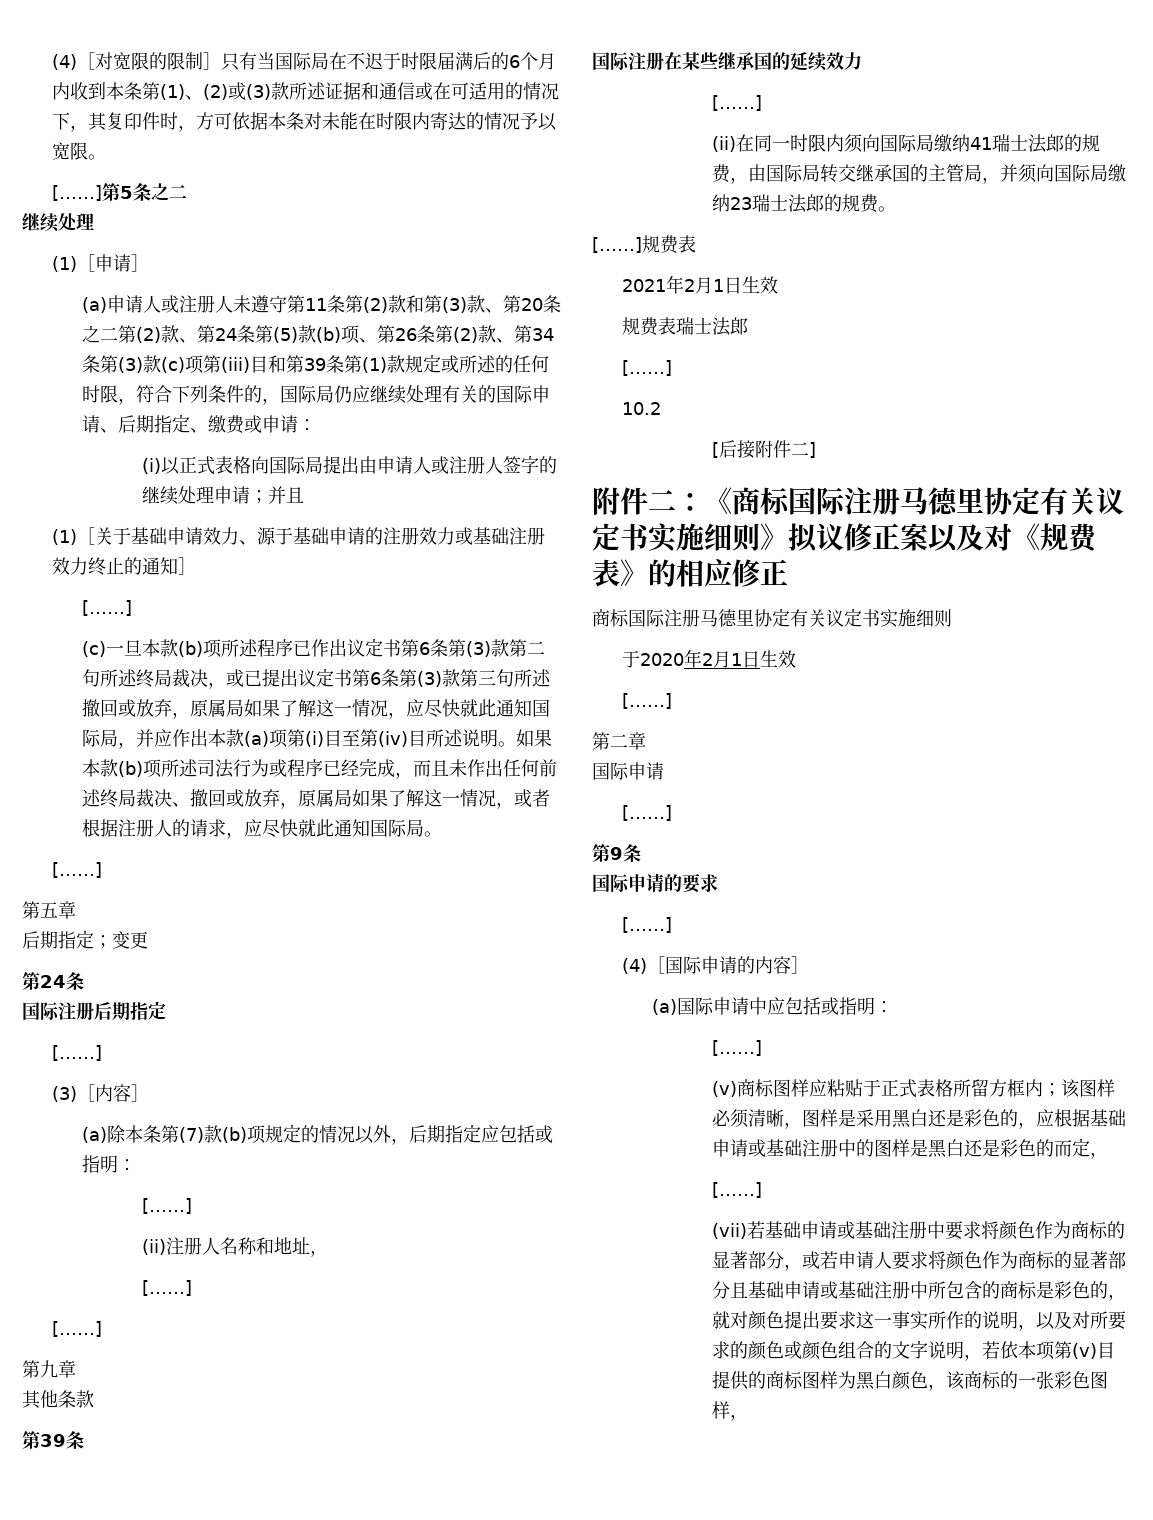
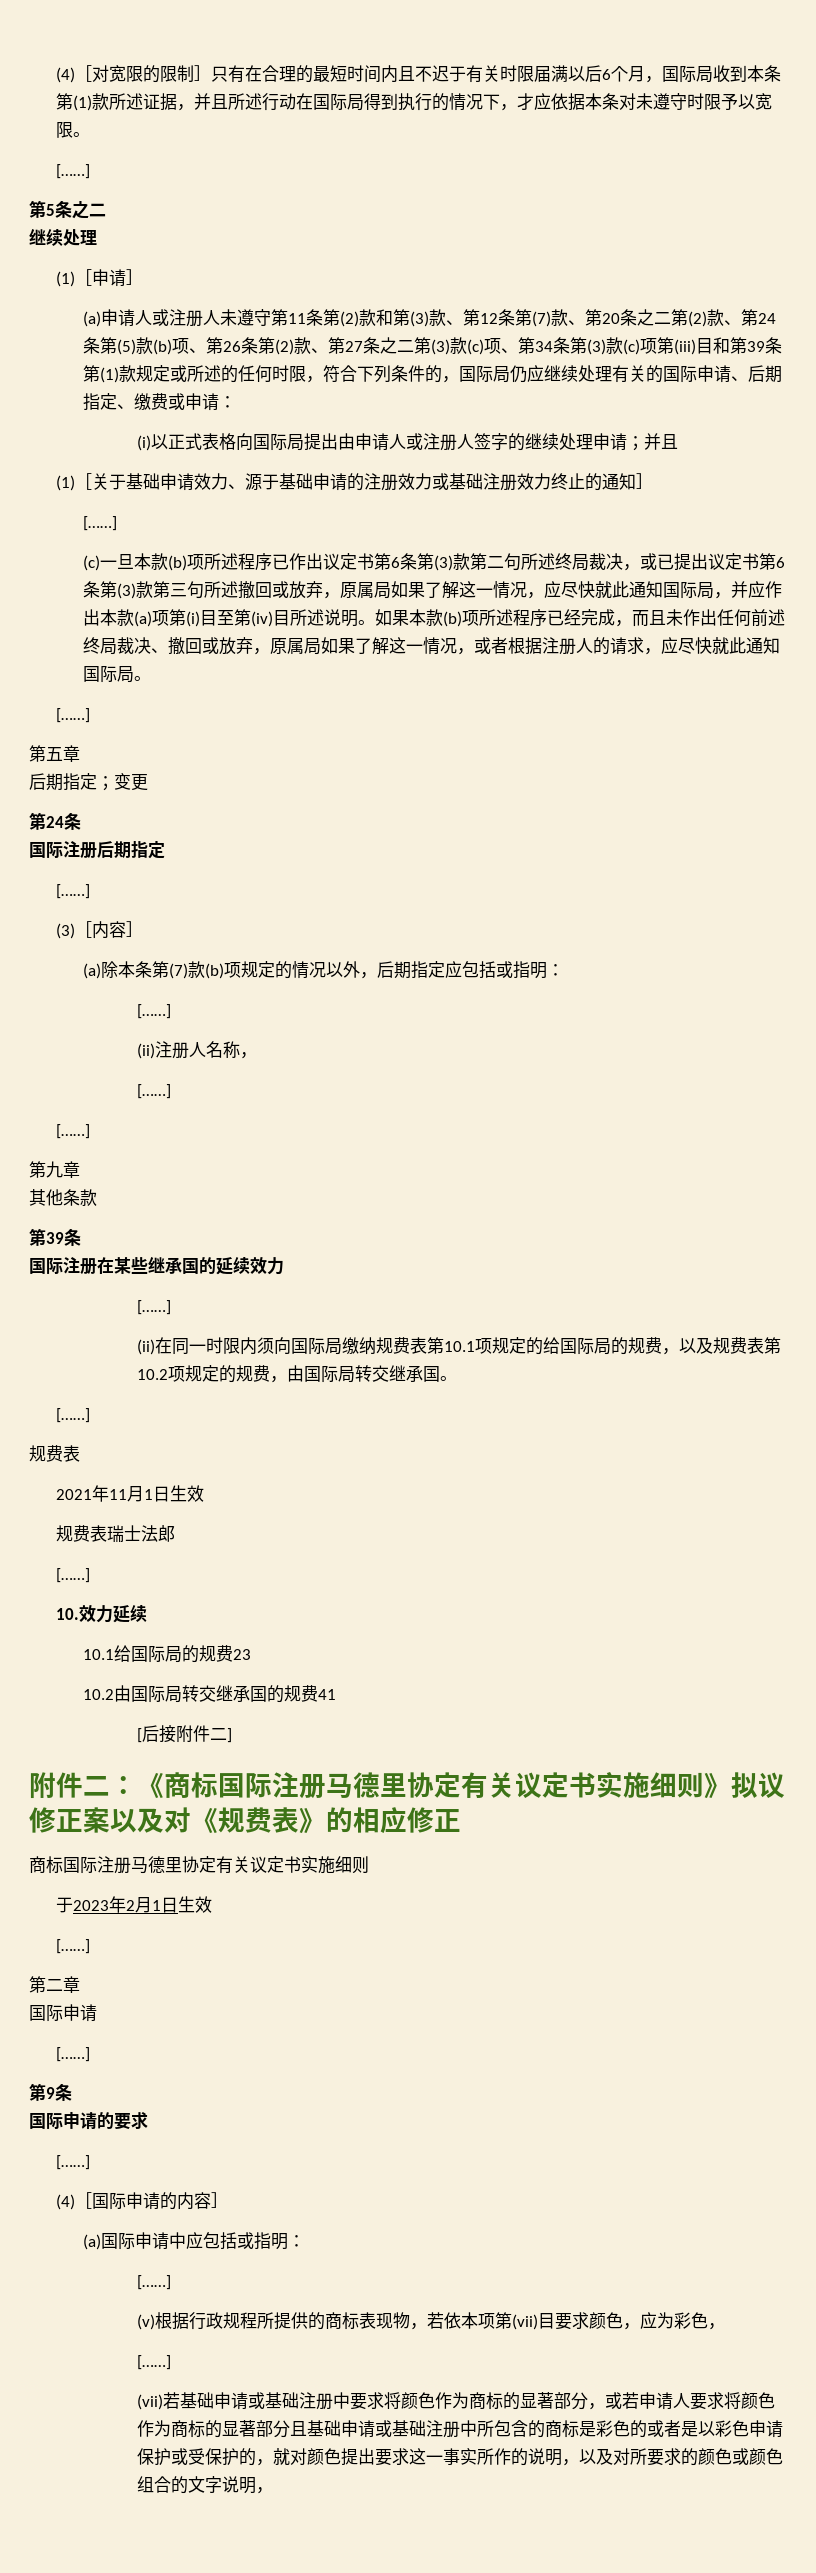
- (4)［对宽限的限制］只有当国际局在不迟于时限届满后的6个月内收到本条第(1)、(2)或(3)款所述证据和通信或在可适用的情况下，其复印件时，方可依据本条对未能在时限内寄达的情况予以宽限。
- [……]第5条之二
+ (4)［对宽限的限制］只有在合理的最短时间内且不迟于有关时限届满以后6个月，国际局收到本条第(1)款所述证据，并且所述行动在国际局得到执行的情况下，才应依据本条对未遵守时限予以宽限。
+ [……]
+ 第5条之二
- (a)申请人或注册人未遵守第11条第(2)款和第(3)款、第20条之二第(2)款、第24条第(5)款(b)项、第26条第(2)款、第34条第(3)款(c)项第(iii)目和第39条第(1)款规定或所述的任何时限，符合下列条件的，国际局仍应继续处理有关的国际申请、后期指定、缴费或申请：
+ (a)申请人或注册人未遵守第11条第(2)款和第(3)款、第12条第(7)款、第20条之二第(2)款、第24条第(5)款(b)项、第26条第(2)款、第27条之二第(3)款(c)项、第34条第(3)款(c)项第(iii)目和第39条第(1)款规定或所述的任何时限，符合下列条件的，国际局仍应继续处理有关的国际申请、后期指定、缴费或申请：
- 如果本款(b)项所述司法行为或程序已经完成，而且未作出任何前述终局裁决、撤回或放弃，原属局如果了解这一情况，或者根据注册人的请求，应尽快就此通知国际局。
+ 如果本款(b)项所述程序已经完成，而且未作出任何前述终局裁决、撤回或放弃，原属局如果了解这一情况，或者根据注册人的请求，应尽快就此通知国际局。
- (ii)注册人名称和地址，
+ (ii)注册人名称，
- (ii)在同一时限内须向国际局缴纳41瑞士法郎的规费，由国际局转交继承国的主管局，并须向国际局缴纳23瑞士法郎的规费。
- [……]规费表
+ (ii)在同一时限内须向国际局缴纳规费表第10.1项规定的给国际局的规费，以及规费表第10.2项规定的规费，由国际局转交继承国。
+ [……]
+ 规费表
- 2021年2月1日生效
+ 2021年11月1日生效
- 10.2
+ 10.效力延续
+ 10.1给国际局的规费23
+ 10.2由国际局转交继承国的规费41
- 于2020年2月1日生效
+ 于2023年2月1日生效
- (v)商标图样应粘贴于正式表格所留方框内；该图样必须清晰，图样是采用黑白还是彩色的，应根据基础申请或基础注册中的图样是黑白还是彩色的而定，
+ (v)根据行政规程所提供的商标表现物，若依本项第(vii)目要求颜色，应为彩色，
- (vii)若基础申请或基础注册中要求将颜色作为商标的显著部分，或若申请人要求将颜色作为商标的显著部分且基础申请或基础注册中所包含的商标是彩色的，就对颜色提出要求这一事实所作的说明，以及对所要求的颜色或颜色组合的文字说明，若依本项第(v)目提供的商标图样为黑白颜色，该商标的一张彩色图样，
+ (vii)若基础申请或基础注册中要求将颜色作为商标的显著部分，或若申请人要求将颜色作为商标的显著部分且基础申请或基础注册中所包含的商标是彩色的或者是以彩色申请保护或受保护的，就对颜色提出要求这一事实所作的说明，以及对所要求的颜色或颜色组合的文字说明，

